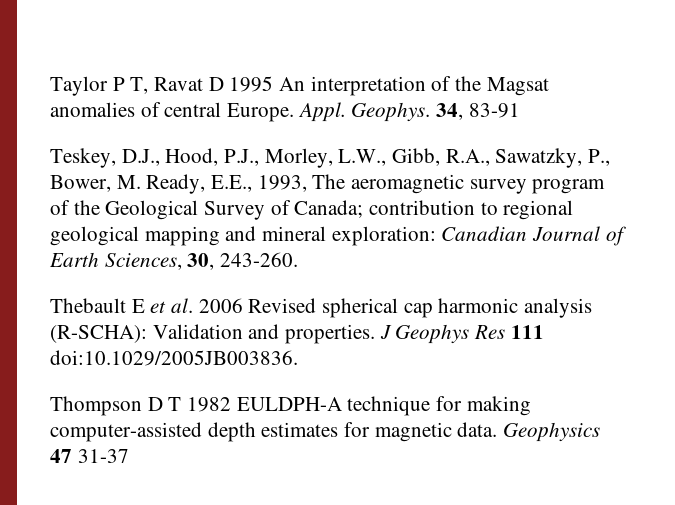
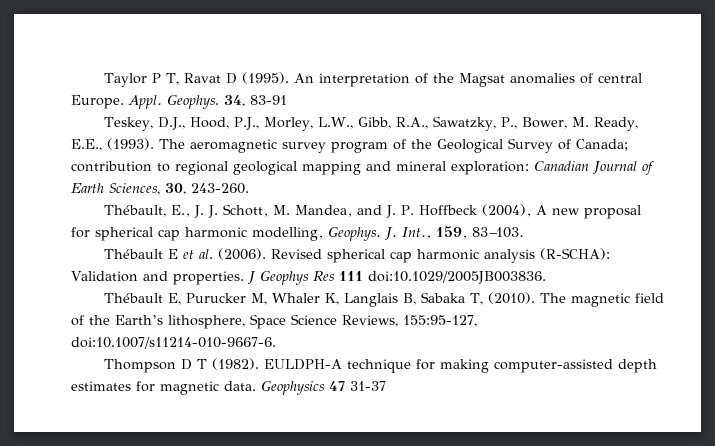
- Taylor P T, Ravat D 1995 An interpretation of the Magsat anomalies of central Europe.
+ Taylor P T, Ravat D (1995). An interpretation of the Magsat anomalies of central Europe.
- Teskey, D.J., Hood, P.J., Morley, L.W., Gibb, R.A., Sawatzky, P., Bower, M. Ready, E.E., 1993, The aeromagnetic survey program of the Geological Survey of Canada; contribution to regional geological mapping and mineral exploration: Canadian Journal of Earth Sciences, 30, 243-260.
+ Teskey, D.J., Hood, P.J., Morley, L.W., Gibb, R.A., Sawatzky, P., Bower, M. Ready, E.E., (1993). The aeromagnetic survey program of the Geological Survey of Canada; contribution to regional geological mapping and mineral exploration: Canadian Journal of Earth Sciences, 30, 243-260.
- Thebault E et al. 2006 Revised spherical cap harmonic analysis (R-SCHA): Validation and properties.
+ Thébault, E., J. J. Schott, M. Mandea, and J. P. Hoffbeck (2004), A new proposal for spherical cap harmonic modelling, Geophys. J. Int., 159, 83–103.
+ Thébault E et al. (2006). Revised spherical cap harmonic analysis (R-SCHA): Validation and properties.
+ Thébault E, Purucker M, Whaler K, Langlais B, Sabaka T, (2010). The magnetic field of the Earth’s lithosphere, Space Science Reviews, 155:95-127, doi:10.1007/s11214-010-9667-6.
- Thompson D T 1982 EULDPH-A technique for making computer-assisted depth estimates for magnetic data.
+ Thompson D T (1982). EULDPH-A technique for making computer-assisted depth estimates for magnetic data.

